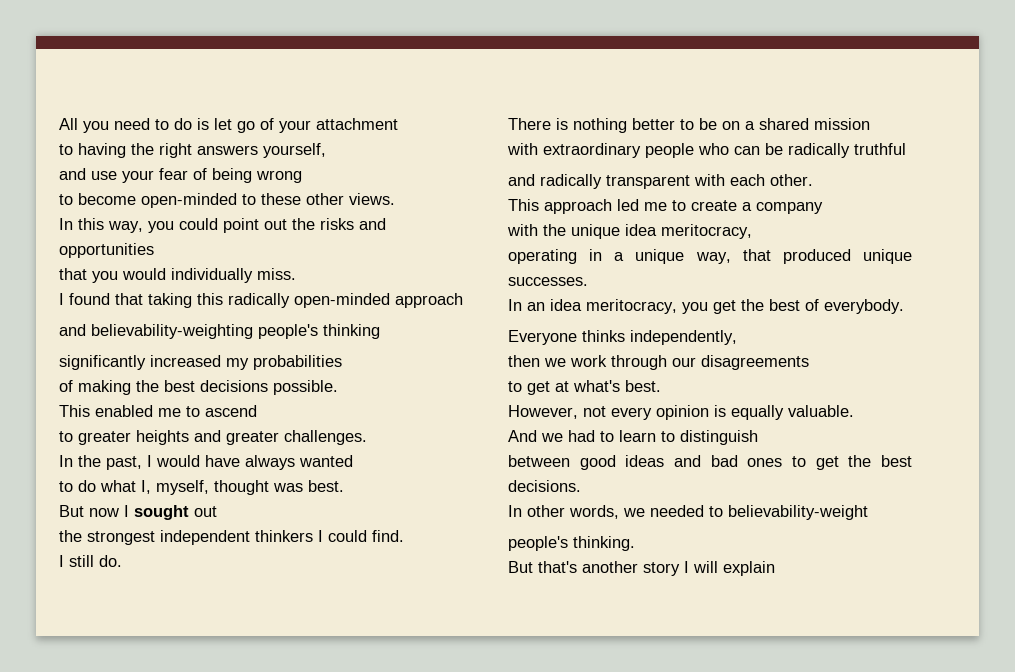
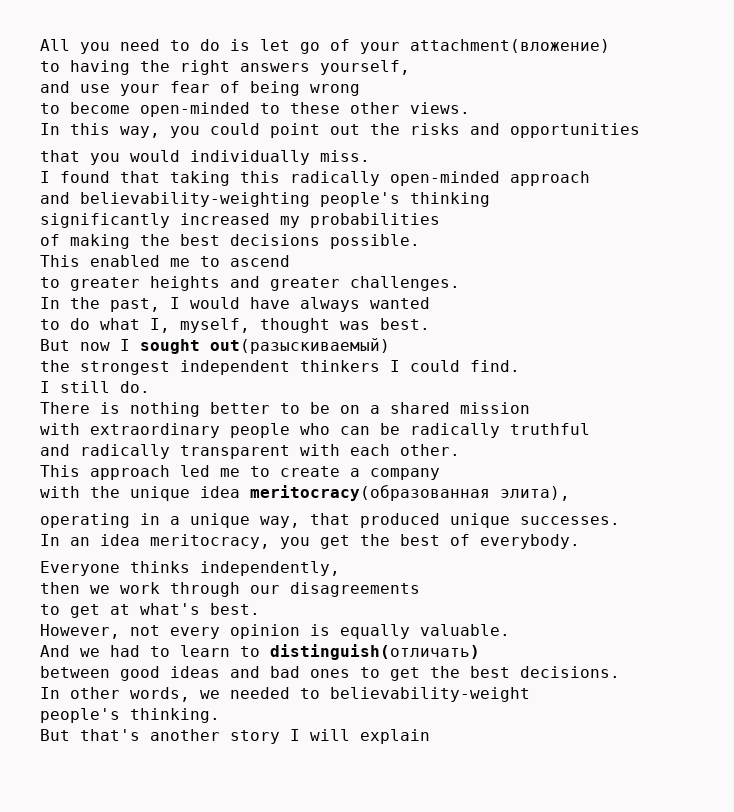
- All you need to do is let go of your attachment
+ All you need to do is let go of your attachment(вложение)
- But now I sought out
+ But now I sought out(разыскиваемый)
- with the unique idea meritocracy,
+ with the unique idea meritocracy(образованная элита),
- And we had to learn to distinguish
+ And we had to learn to distinguish(отличать)

